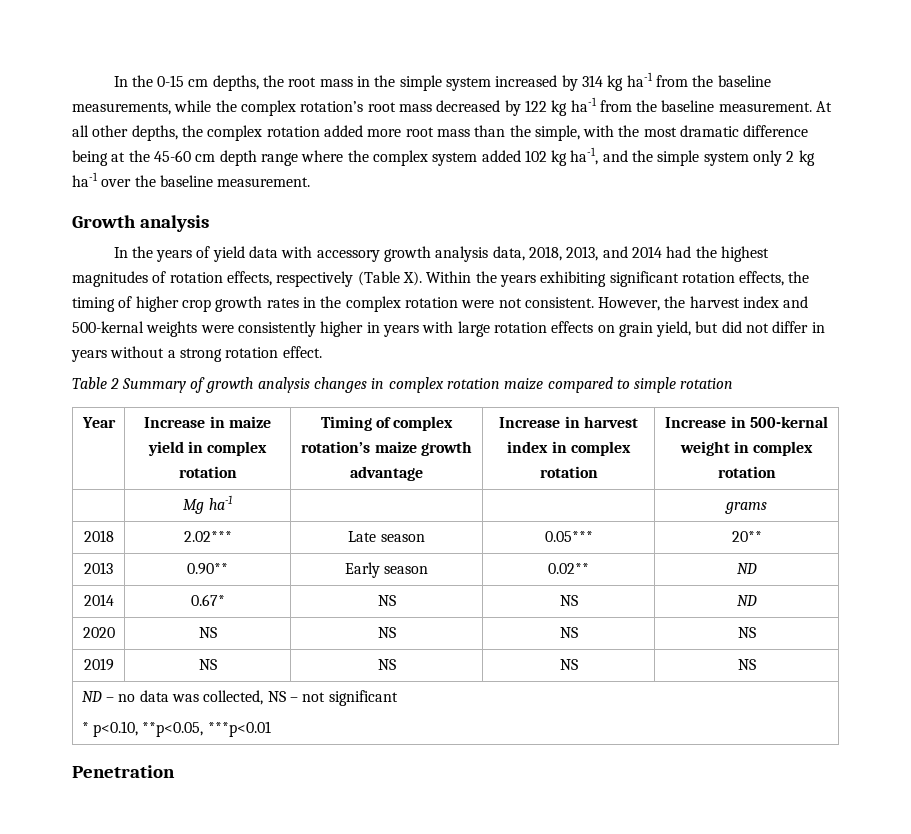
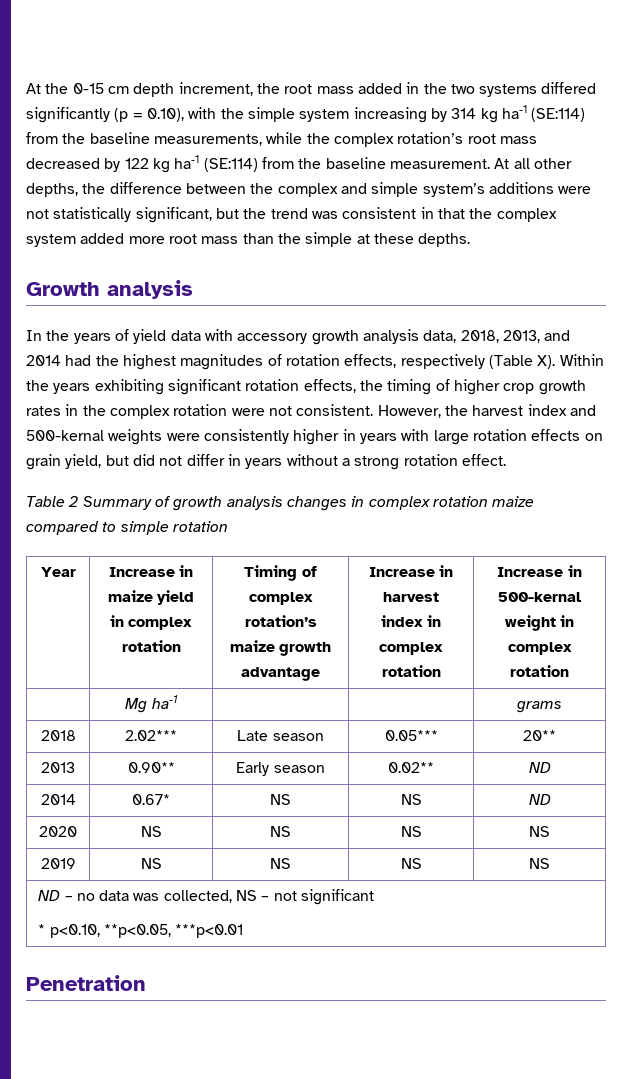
- In the 0-15 cm depths, the root mass in the simple system increased by 314 kg ha-1 from the baseline measurements, while the complex rotation’s root mass decreased by 122 kg ha-1 from the baseline measurement.
+ At the 0-15 cm depth increment, the root mass added in the two systems differed significantly (p = 0.10), with the simple system increasing by 314 kg ha-1 (SE:114) from the baseline measurements, while the complex rotation’s root mass decreased by 122 kg ha-1 (SE:114) from the baseline measurement.
- At all other depths, the complex rotation added more root mass than the simple, with the most dramatic difference being at the 45-60 cm depth range where the complex system added 102 kg ha-1, and the simple system only 2 kg ha-1 over the baseline measurement.
+ At all other depths, the difference between the complex and simple system’s additions were not statistically significant, but the trend was consistent in that the complex system added more root mass than the simple at these depths.

